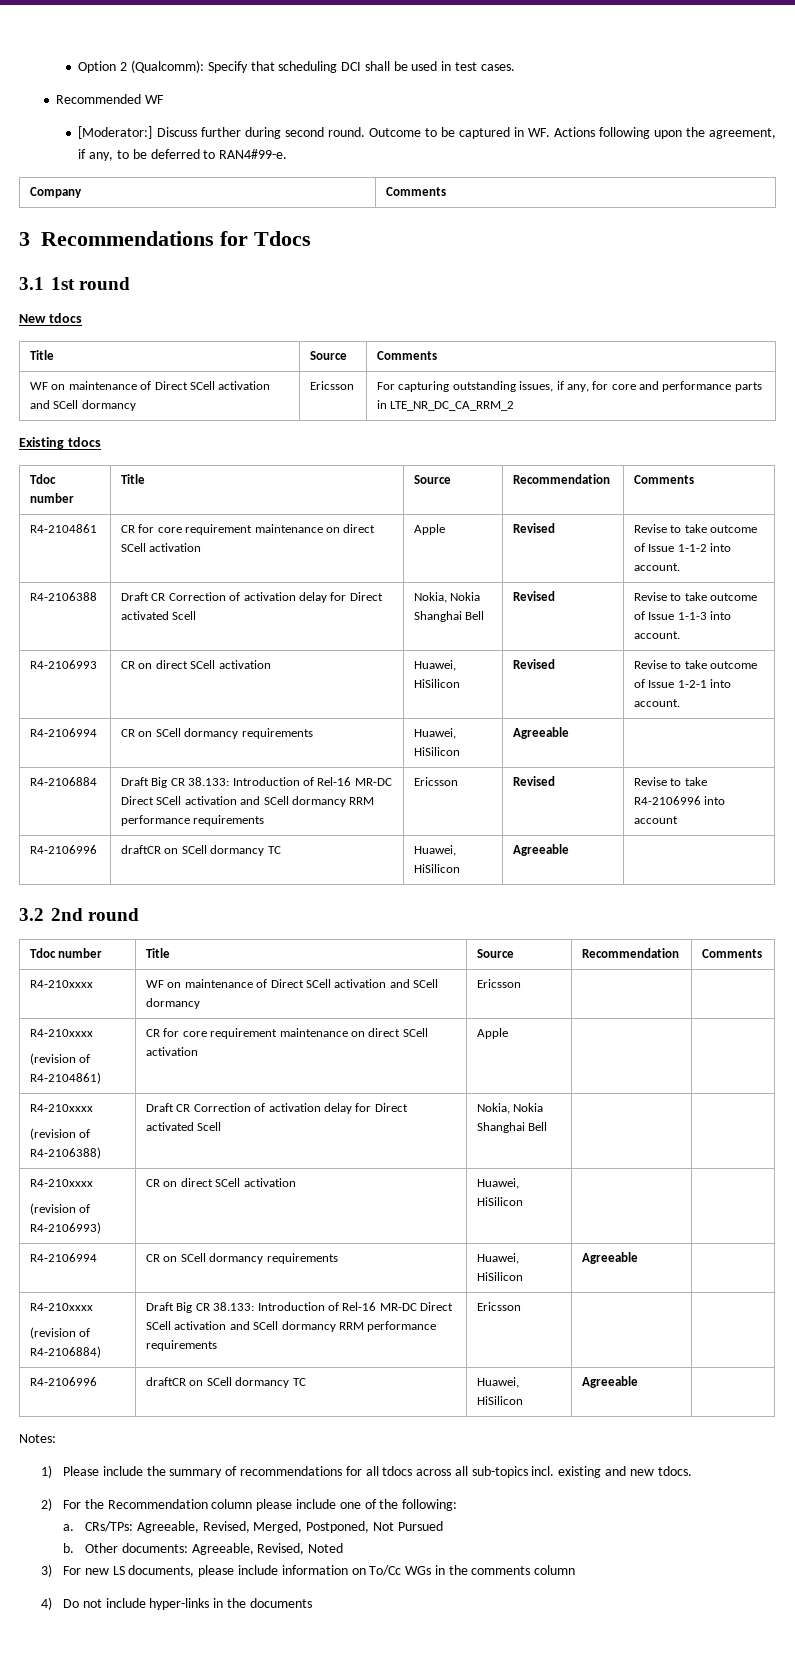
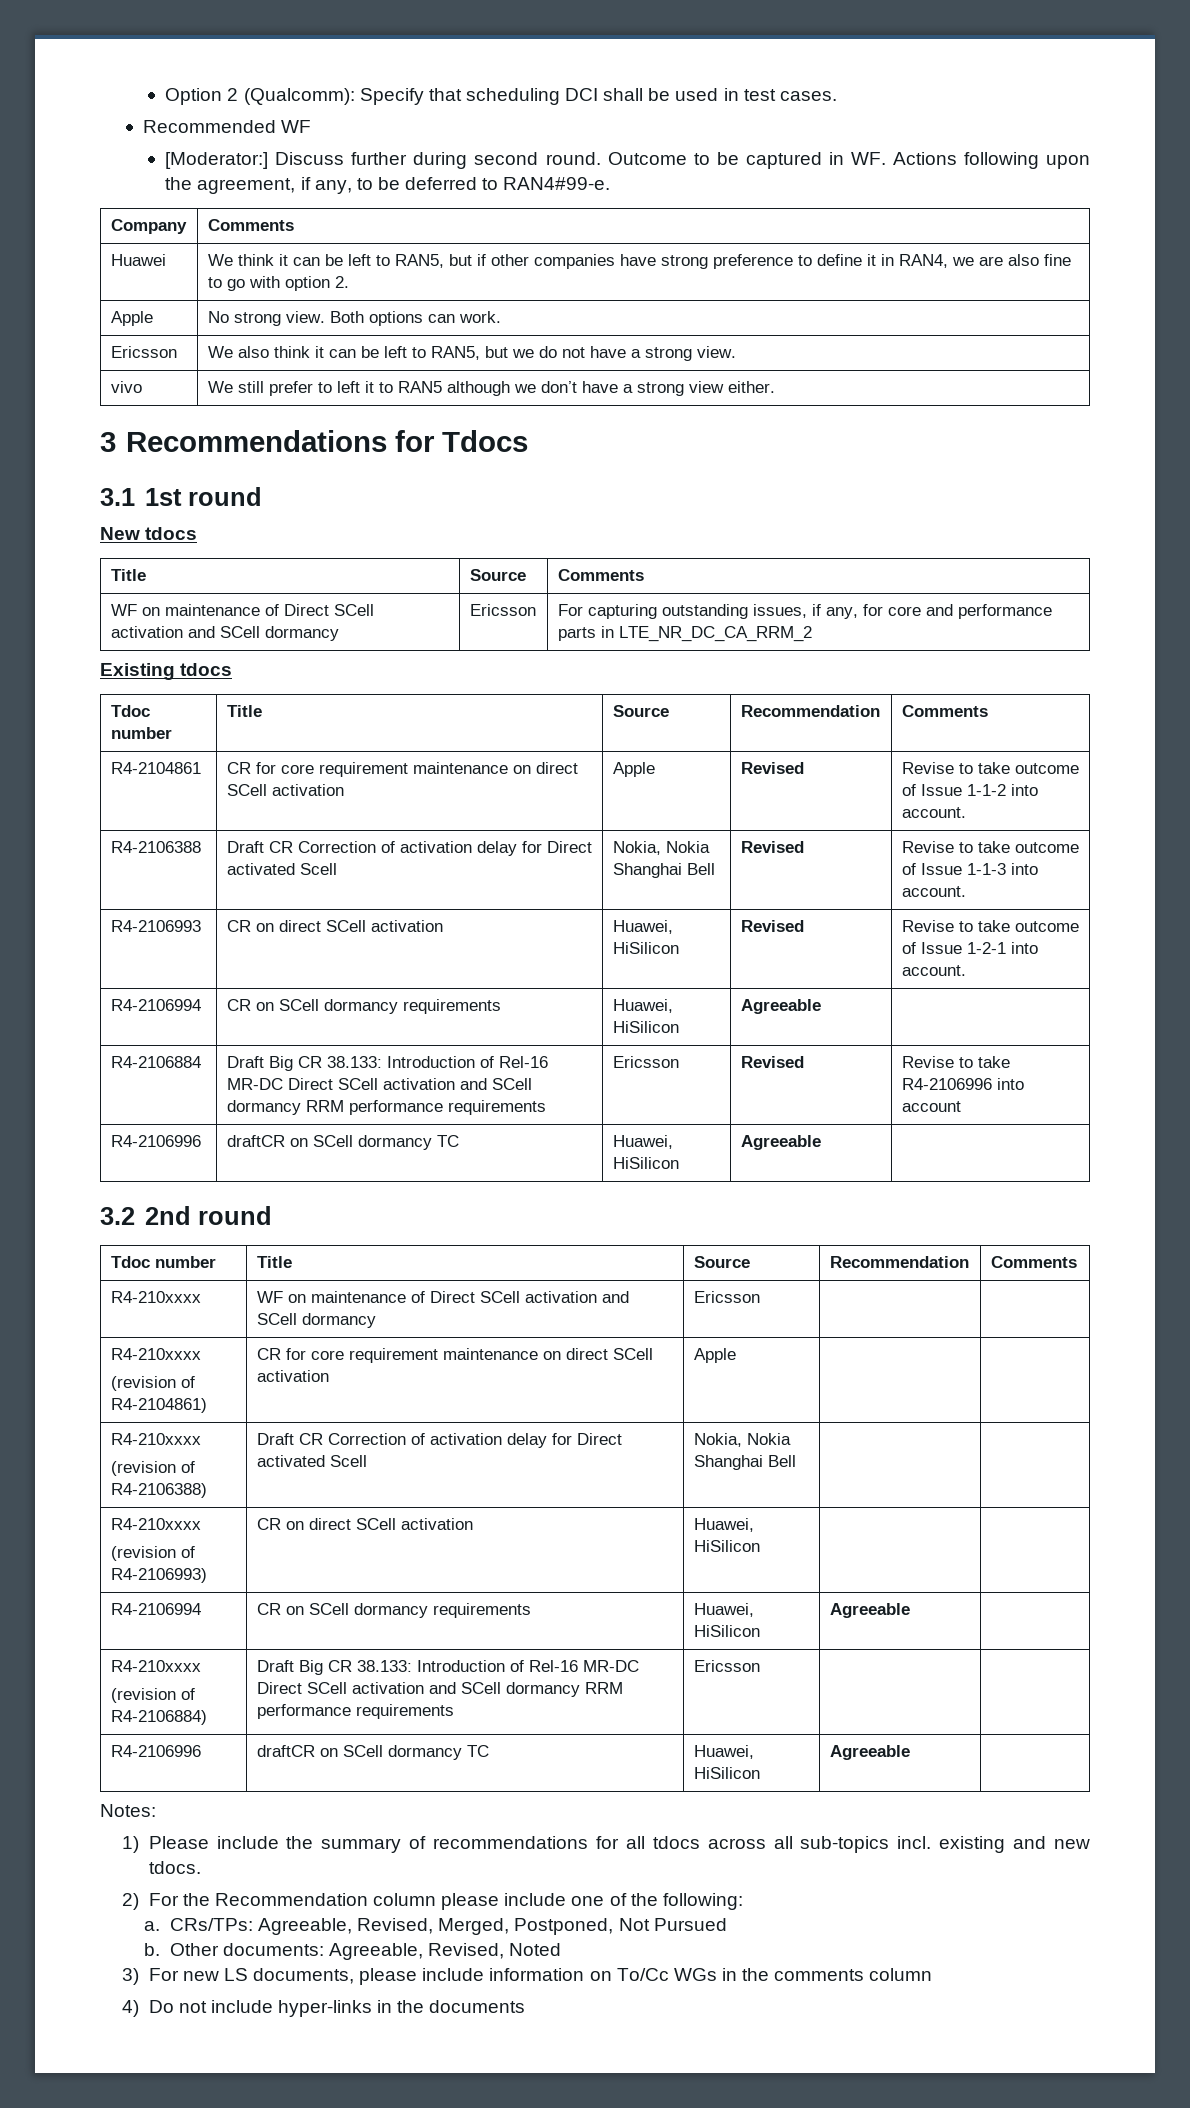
+ Huawei | We think it can be left to RAN5, but if other companies have strong preference to define it in RAN4, we are also fine to go with option 2.
+ Apple | No strong view. Both options can work.
+ Ericsson | We also think it can be left to RAN5, but we do not have a strong view.
+ vivo | We still prefer to left it to RAN5 although we don’t have a strong view either.

